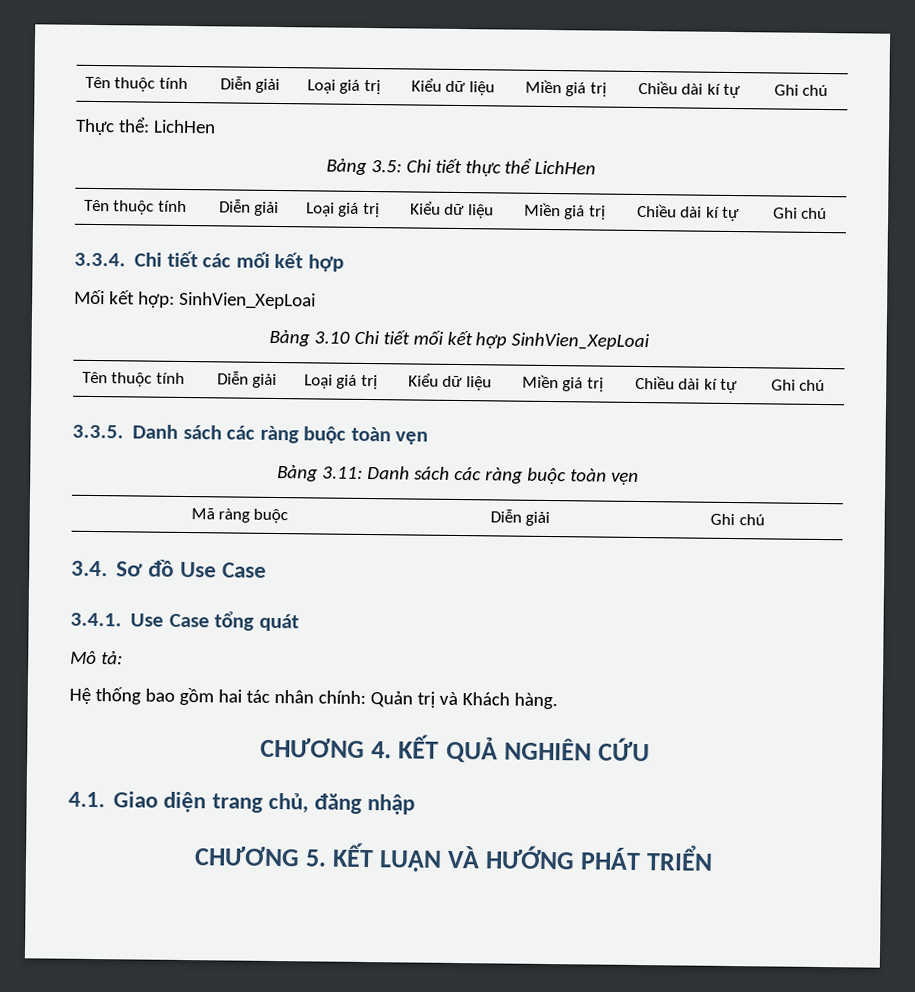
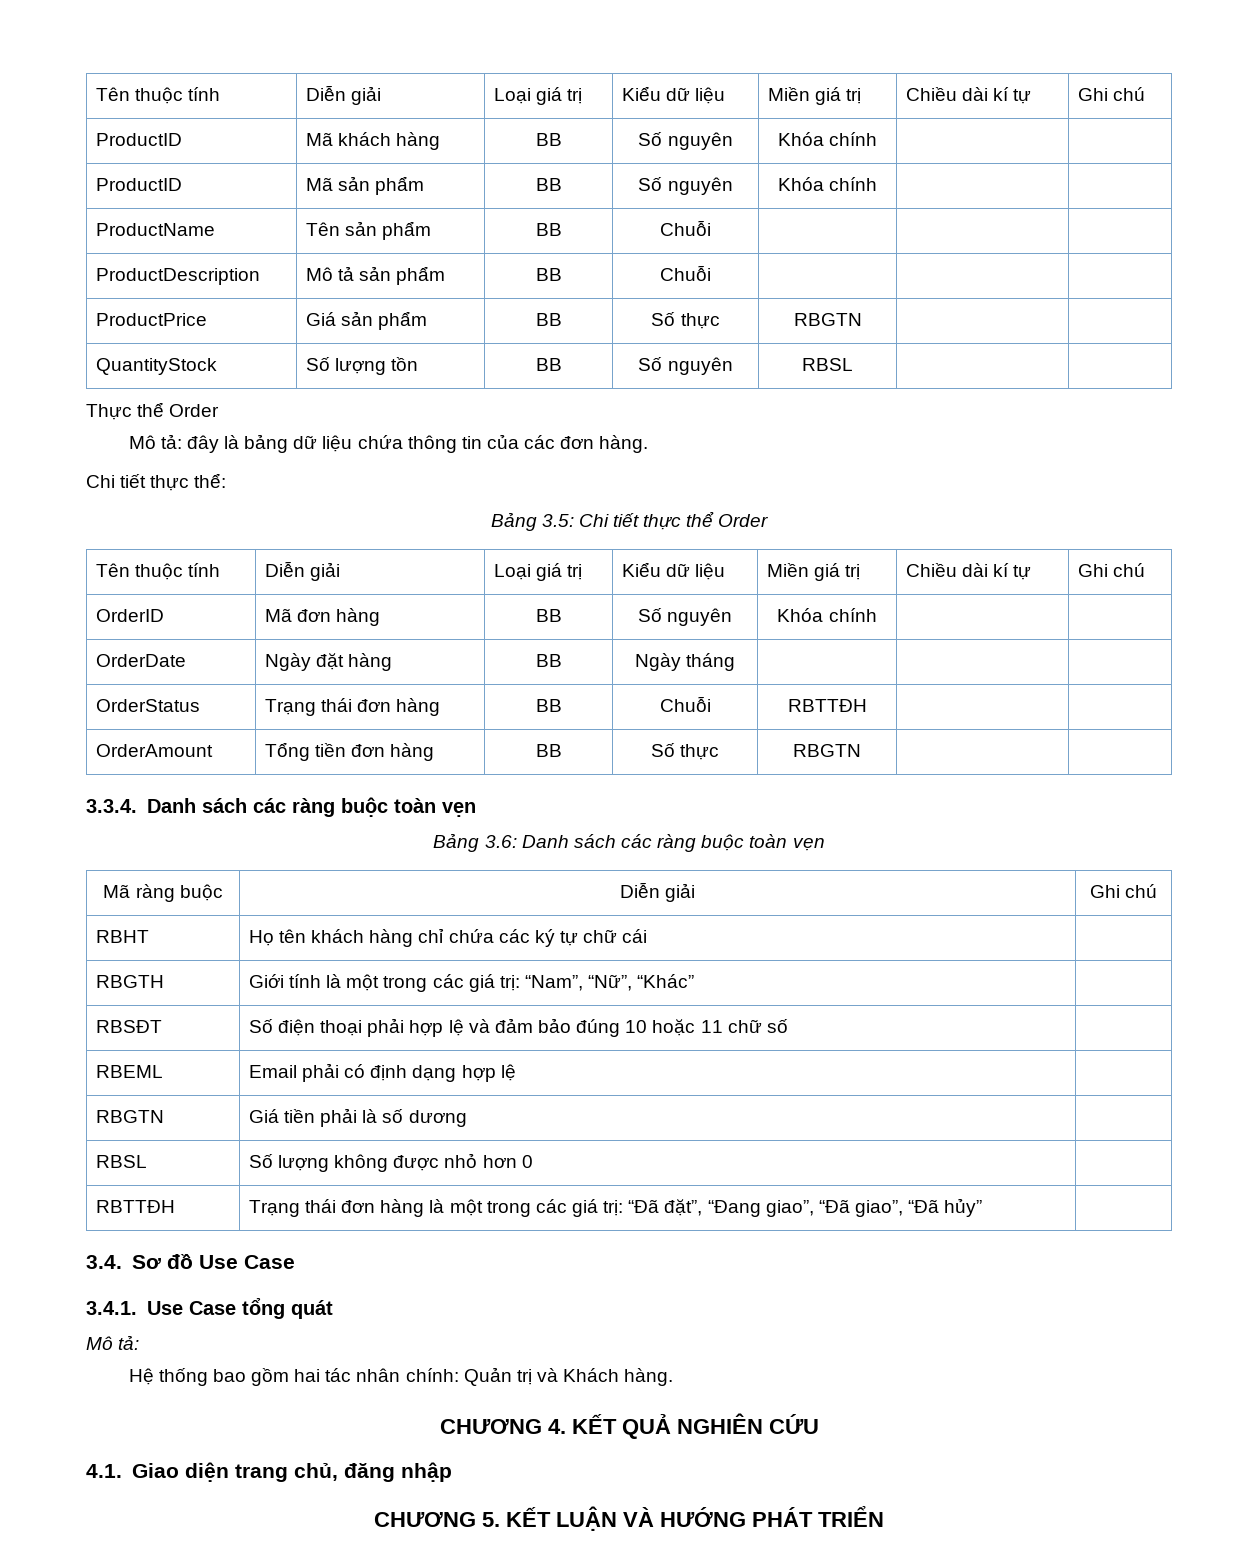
- Thực thể: LichHen
+ ProductID | Mã khách hàng | BB | Số nguyên | Khóa chính | |
+ ProductID | Mã sản phẩm | BB | Số nguyên | Khóa chính | |
+ ProductName | Tên sản phẩm | BB | Chuỗi | | |
+ ProductDescription | Mô tả sản phẩm | BB | Chuỗi | | |
+ ProductPrice | Giá sản phẩm | BB | Số thực | RBGTN | |
+ QuantityStock | Số lượng tồn | BB | Số nguyên | RBSL | |
+ Thực thể Order
+ Mô tả: đây là bảng dữ liệu chứa thông tin của các đơn hàng.
+ Chi tiết thực thể:
- Bảng 3.5: Chi tiết thực thể LichHen
+ Bảng 3.5: Chi tiết thực thể Order
- 3.3.4. Chi tiết các mối kết hợp
- Mối kết hợp: SinhVien_XepLoai
- Bảng 3.10 Chi tiết mối kết hợp SinhVien_XepLoai
- Tên thuộc tính | Diễn giải | Loại giá trị | Kiểu dữ liệu | Miền giá trị | Chiều dài kí tự | Ghi chú
- 3.3.5. Danh sách các ràng buộc toàn vẹn
+ OrderID | Mã đơn hàng | BB | Số nguyên | Khóa chính | |
+ OrderDate | Ngày đặt hàng | BB | Ngày tháng | | |
+ OrderStatus | Trạng thái đơn hàng | BB | Chuỗi | RBTTĐH | |
+ OrderAmount | Tổng tiền đơn hàng | BB | Số thực | RBGTN | |
+ 3.3.4. Danh sách các ràng buộc toàn vẹn
- Bảng 3.11: Danh sách các ràng buộc toàn vẹn
+ Bảng 3.6: Danh sách các ràng buộc toàn vẹn
+ RBHT | Họ tên khách hàng chỉ chứa các ký tự chữ cái |
+ RBGTH | Giới tính là một trong các giá trị: “Nam”, “Nữ”, “Khác” |
+ RBSĐT | Số điện thoại phải hợp lệ và đảm bảo đúng 10 hoặc 11 chữ số |
+ RBEML | Email phải có định dạng hợp lệ |
+ RBGTN | Giá tiền phải là số dương |
+ RBSL | Số lượng không được nhỏ hơn 0 |
+ RBTTĐH | Trạng thái đơn hàng là một trong các giá trị: “Đã đặt”, “Đang giao”, “Đã giao”, “Đã hủy” |

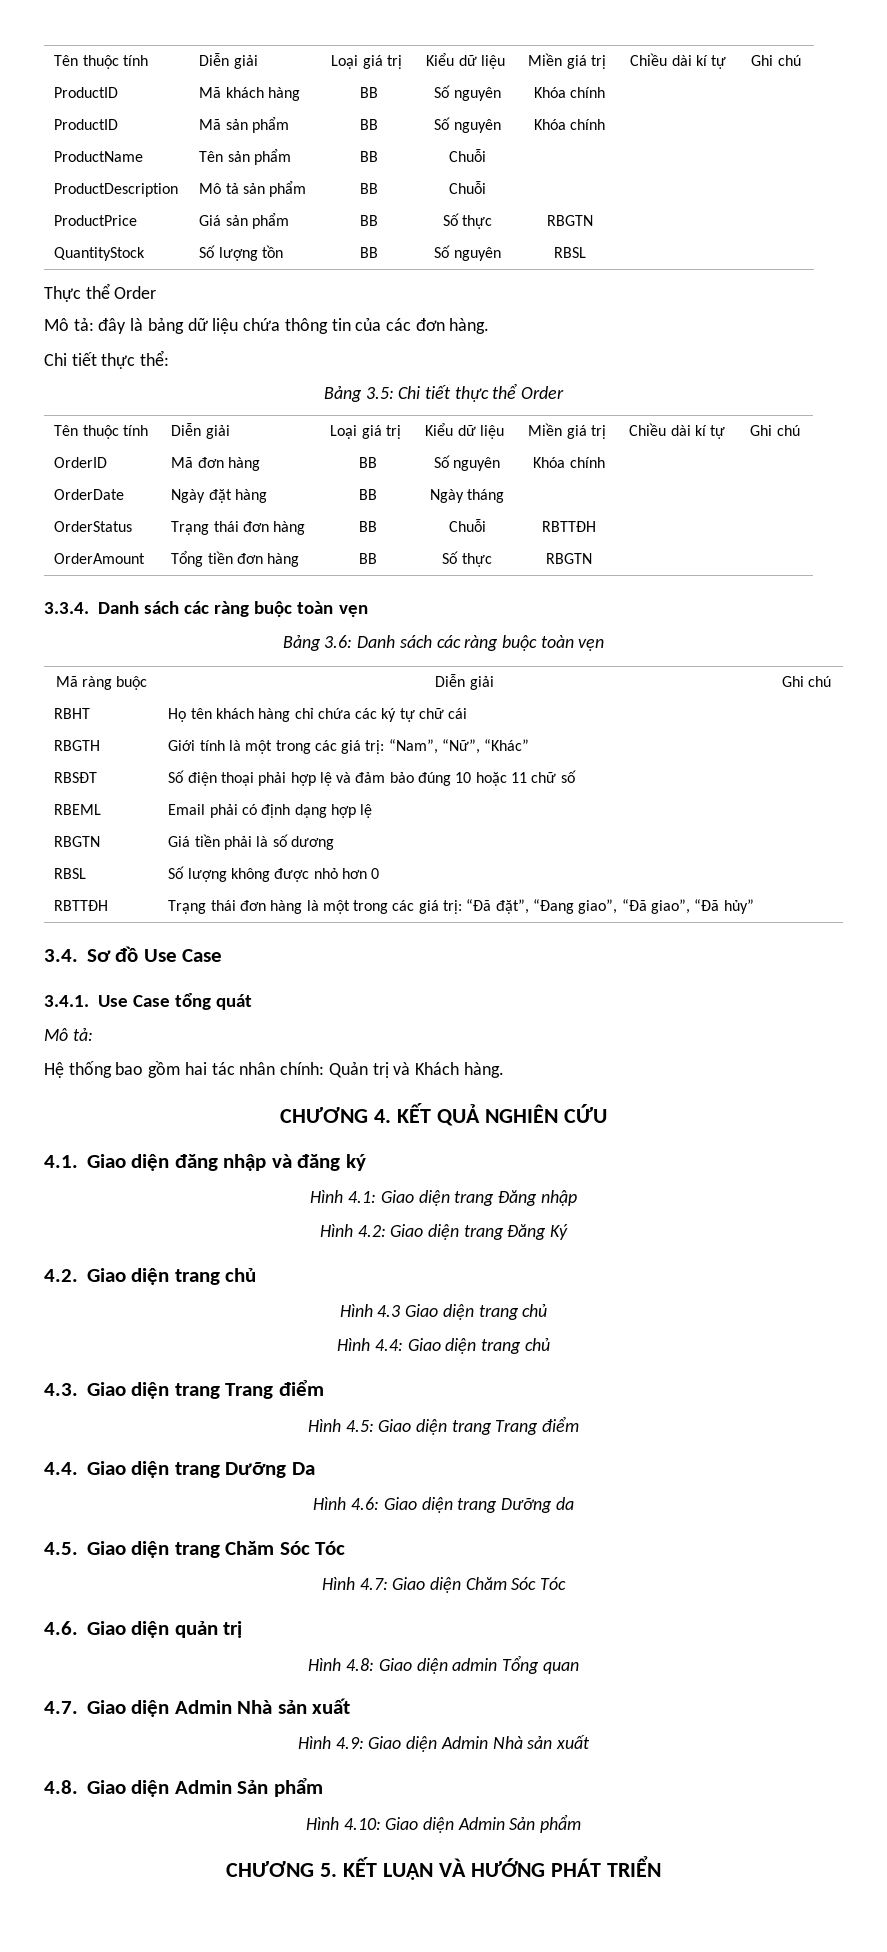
- 4.1. Giao diện trang chủ, đăng nhập
+ 4.1. Giao diện đăng nhập và đăng ký
+ Hình 4.1: Giao diện trang Đăng nhập
+ Hình 4.2: Giao diện trang Đăng Ký
+ 4.2. Giao diện trang chủ
+ Hình 4.3 Giao diện trang chủ
+ Hình 4.4: Giao diện trang chủ
+ 4.3. Giao diện trang Trang điểm
+ Hình 4.5: Giao diện trang Trang điểm
+ 4.4. Giao diện trang Dưỡng Da
+ Hình 4.6: Giao diện trang Dưỡng da
+ 4.5. Giao diện trang Chăm Sóc Tóc
+ Hình 4.7: Giao diện Chăm Sóc Tóc
+ 4.6. Giao diện quản trị
+ Hình 4.8: Giao diện admin Tổng quan
+ 4.7. Giao diện Admin Nhà sản xuất
+ Hình 4.9: Giao diện Admin Nhà sản xuất
+ 4.8. Giao diện Admin Sản phẩm
+ Hình 4.10: Giao diện Admin Sản phẩm

